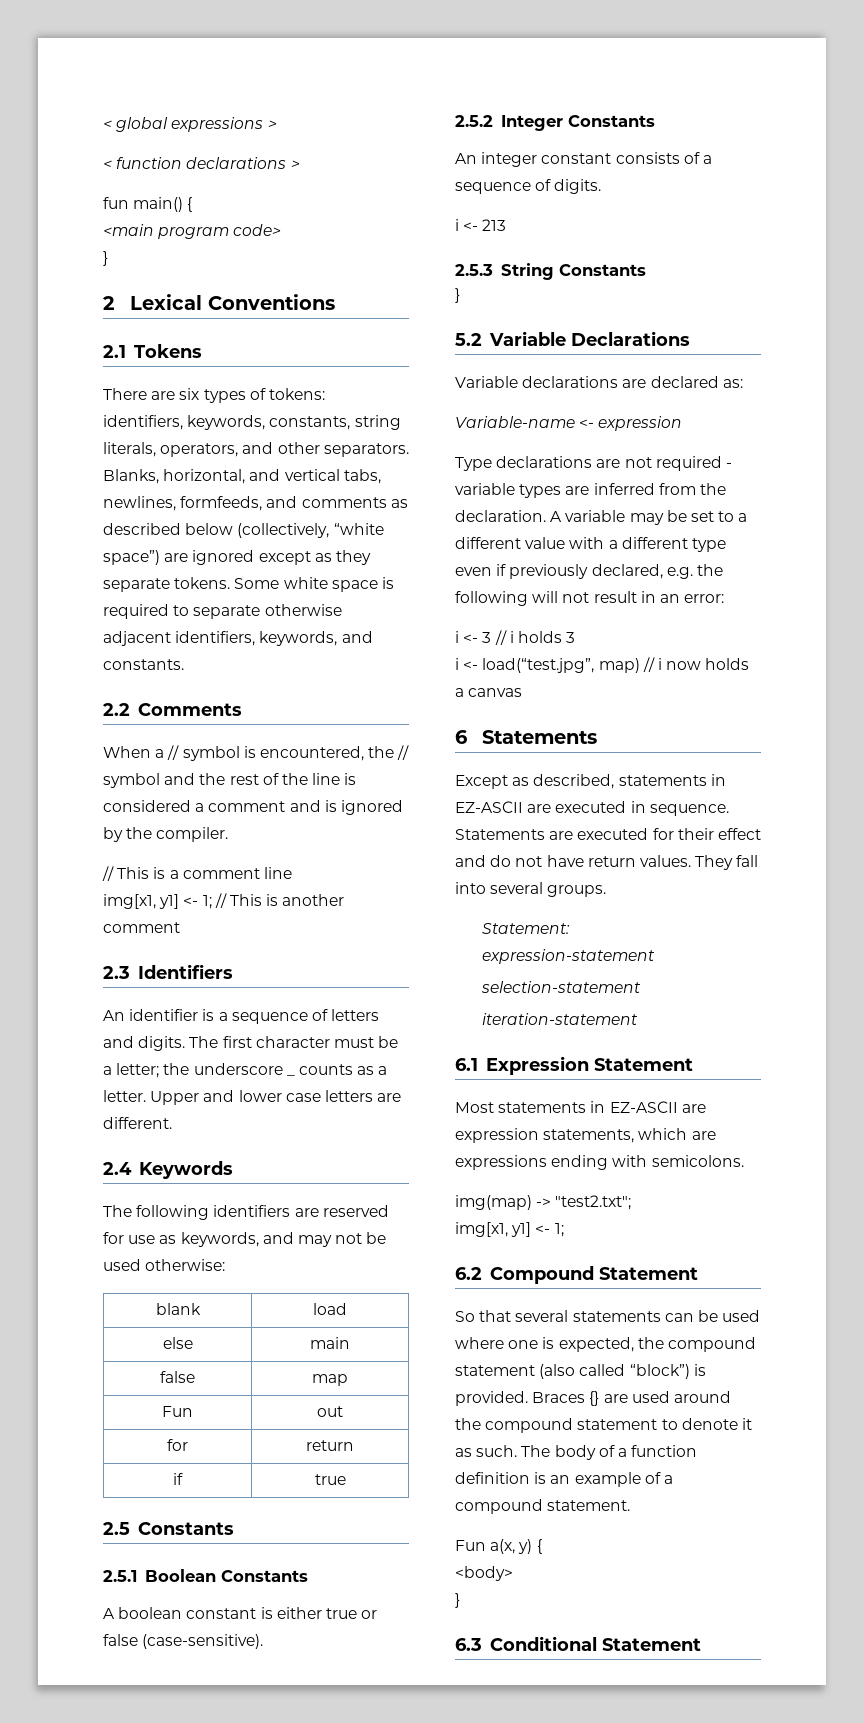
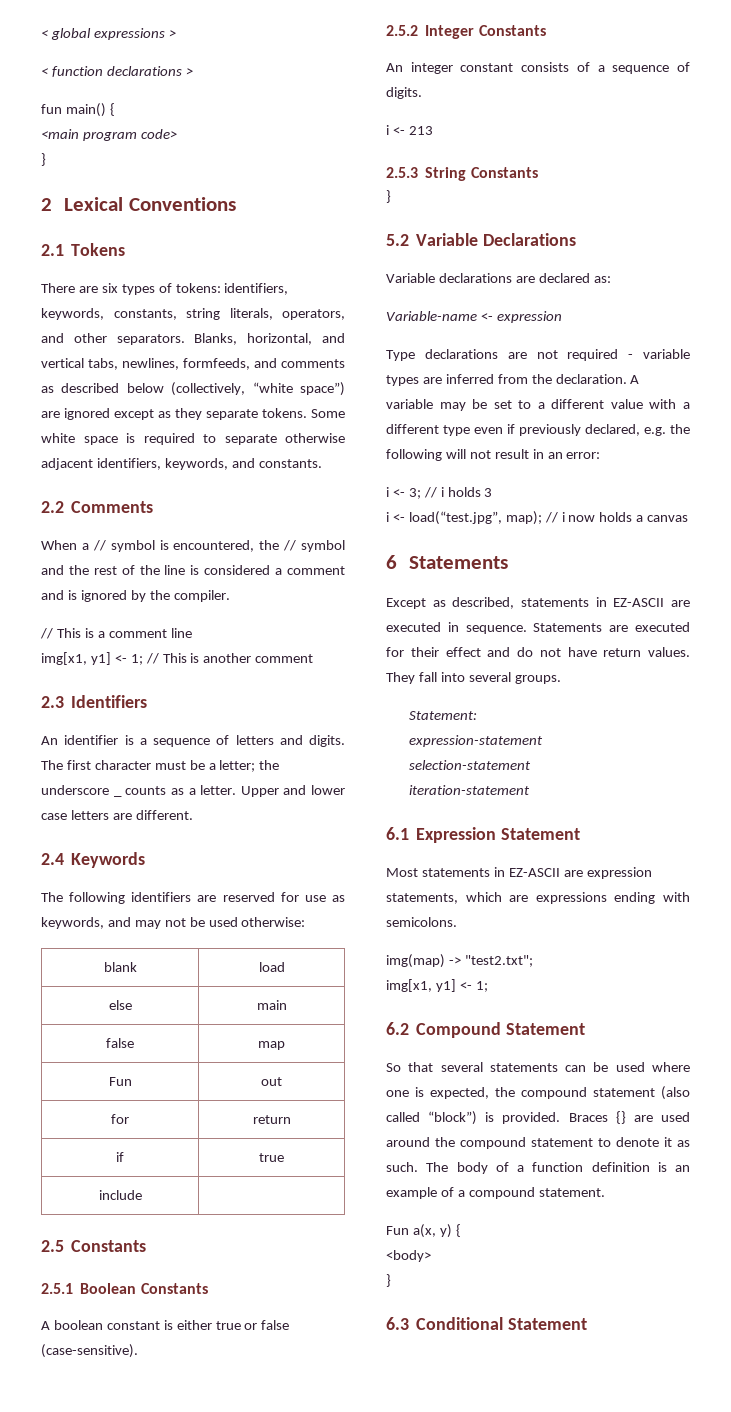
+ include |
- i <- 3 // i holds 3
+ i <- 3; // i holds 3
- i <- load(“test.jpg”, map) // i now holds a canvas
+ i <- load(“test.jpg”, map); // i now holds a canvas

